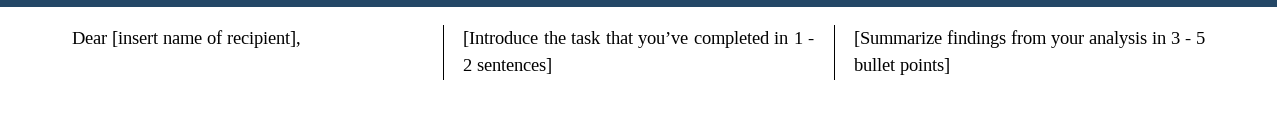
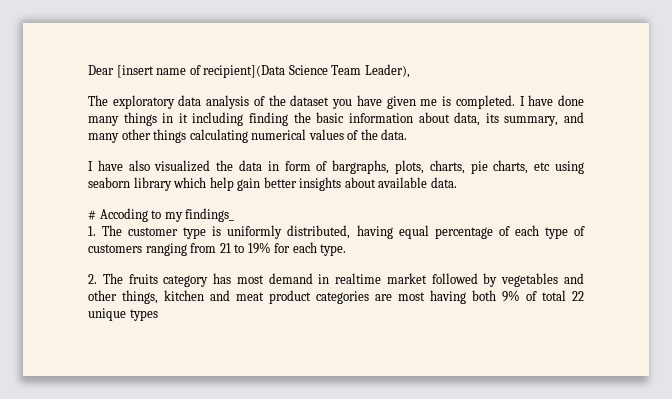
- Dear [insert name of recipient],
- [Introduce the task that you’ve completed in 1 - 2 sentences]
- [Summarize findings from your analysis in 3 - 5 bullet points]
+ Dear [insert name of recipient](Data Science Team Leader),
+ The exploratory data analysis of the dataset you have given me is completed. I have done many things in it including finding the basic information about data, its summary, and many other things calculating numerical values of the data.
+ I have also visualized the data in form of bargraphs, plots, charts, pie charts, etc using seaborn library which help gain better insights about available data.
+ # Accoding to my findings_
+ 1. The customer type is uniformly distributed, having equal percentage of each type of customers ranging from 21 to 19% for each type.
+ 2. The fruits category has most demand in realtime market followed by vegetables and other things, kitchen and meat product categories are most having both 9% of total 22 unique types

